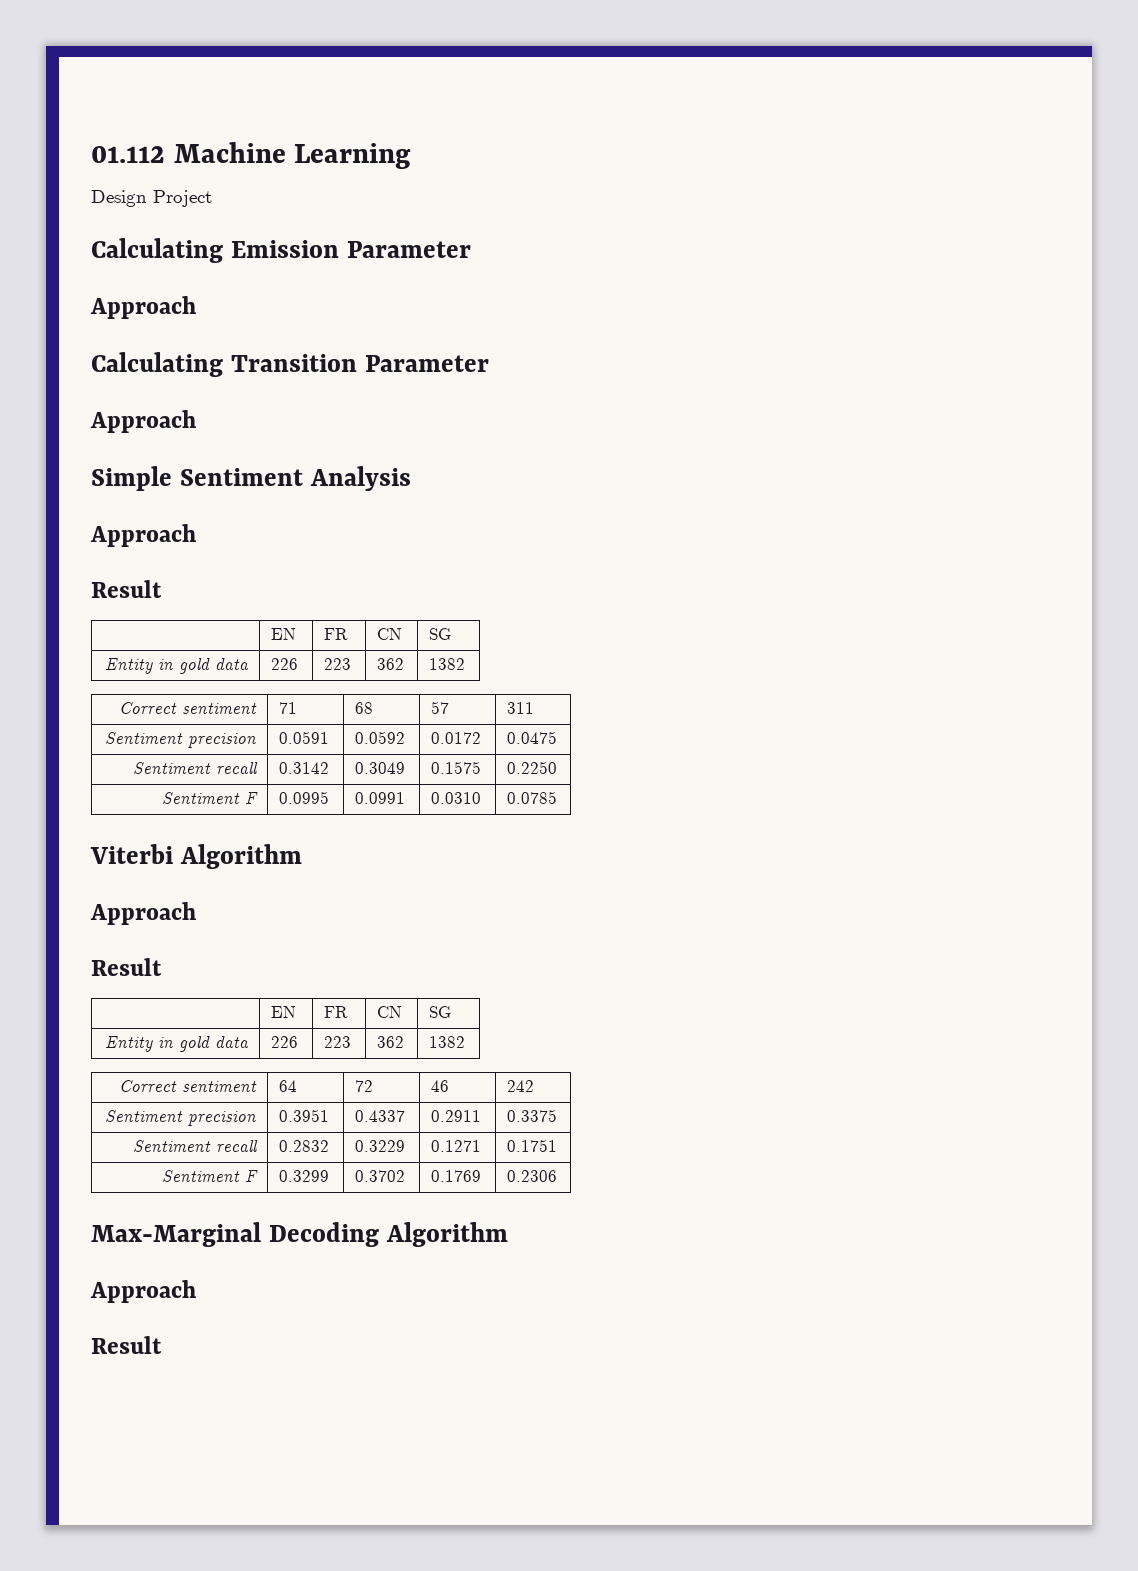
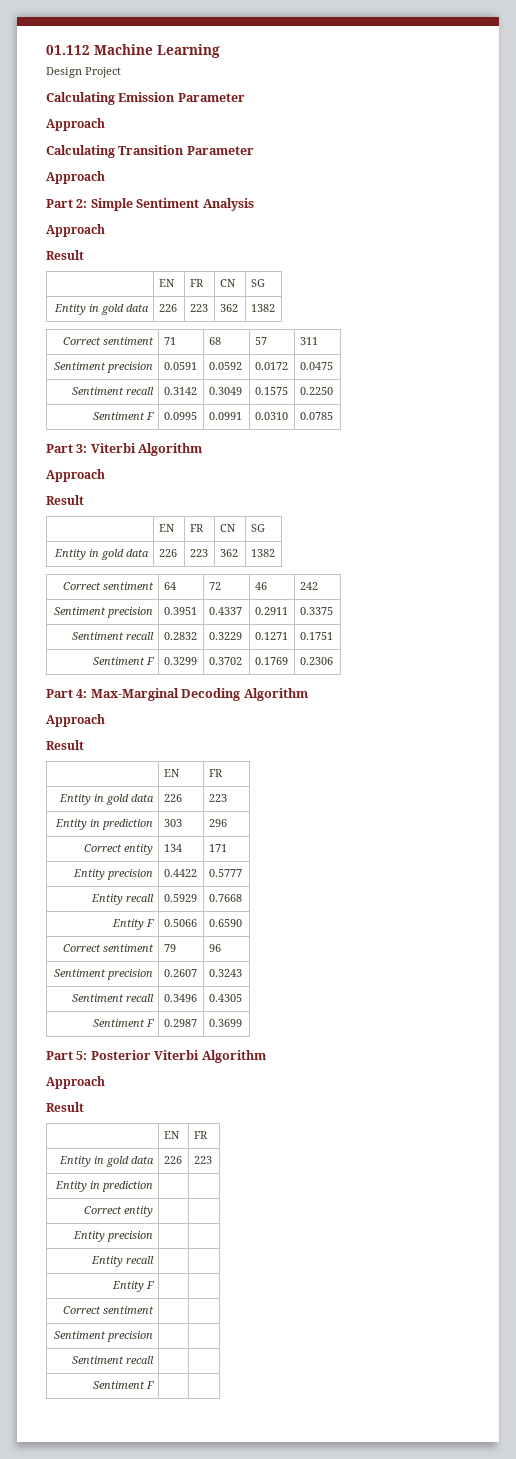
- Simple Sentiment Analysis
+ Part 2: Simple Sentiment Analysis
- Viterbi Algorithm
+ Part 3: Viterbi Algorithm
- Max-Marginal Decoding Algorithm
+ Part 4: Max-Marginal Decoding Algorithm
  Approach
  Result
+ | EN | FR
+ Entity in gold data | 226 | 223
+ Entity in prediction | 303 | 296
+ Correct entity | 134 | 171
+ Entity precision | 0.4422 | 0.5777
+ Entity recall | 0.5929 | 0.7668
+ Entity F | 0.5066 | 0.6590
+ Correct sentiment | 79 | 96
+ Sentiment precision | 0.2607 | 0.3243
+ Sentiment recall | 0.3496 | 0.4305
+ Sentiment F | 0.2987 | 0.3699
+ Part 5: Posterior Viterbi Algorithm
+ Approach
+ Result
+ | EN | FR
+ Entity in gold data | 226 | 223
+ Entity in prediction | |
+ Correct entity | |
+ Entity precision | |
+ Entity recall | |
+ Entity F | |
+ Correct sentiment | |
+ Sentiment precision | |
+ Sentiment recall | |
+ Sentiment F | |

